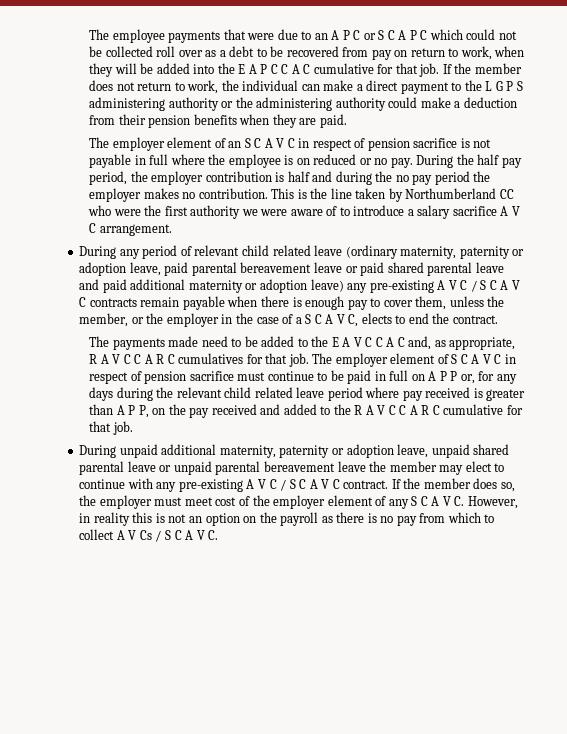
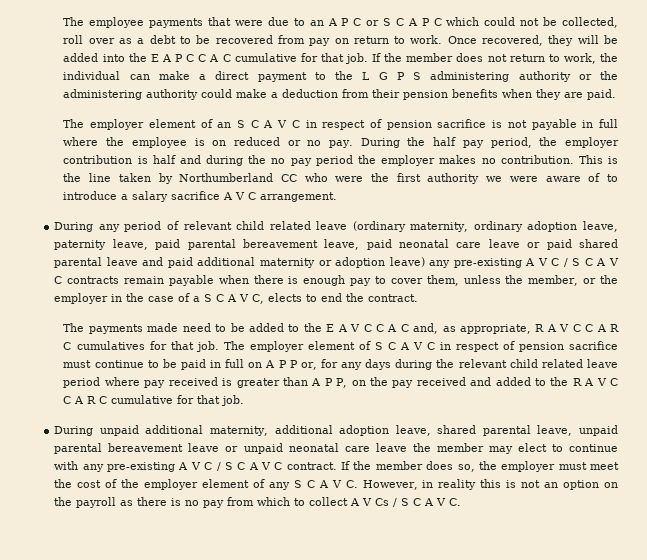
- The employee payments that were due to an A P C or S C A P C which could not be collected roll over as a debt to be recovered from pay on return to work, when they will be added into the E A P C C A C cumulative for that job.
+ The employee payments that were due to an A P C or S C A P C which could not be collected, roll over as a debt to be recovered from pay on return to work. Once recovered, they will be added into the E A P C C A C cumulative for that job.
- During any period of relevant child related leave (ordinary maternity, paternity or adoption leave, paid parental bereavement leave or paid shared parental leave and paid additional maternity or adoption leave) any pre-existing A V C / S C A V C contracts remain payable when there is enough pay to cover them, unless the member, or the employer in the case of a S C A V C, elects to end the contract.
+ During any period of relevant child related leave (ordinary maternity, ordinary adoption leave, paternity leave, paid parental bereavement leave, paid neonatal care leave or paid shared parental leave and paid additional maternity or adoption leave) any pre-existing A V C / S C A V C contracts remain payable when there is enough pay to cover them, unless the member, or the employer in the case of a S C A V C, elects to end the contract.
- During unpaid additional maternity, paternity or adoption leave, unpaid shared parental leave or unpaid parental bereavement leave the member may elect to continue with any pre-existing A V C / S C A V C contract.
+ During unpaid additional maternity, additional adoption leave, shared parental leave, unpaid parental bereavement leave or unpaid neonatal care leave the member may elect to continue with any pre-existing A V C / S C A V C contract.
- If the member does so, the employer must meet cost of the employer element of any S C A V C. However, in reality this is not an option on the payroll as there is no pay from which to collect A V Cs / S C A V C.
+ If the member does so, the employer must meet the cost of the employer element of any S C A V C. However, in reality this is not an option on the payroll as there is no pay from which to collect A V Cs / S C A V C.

